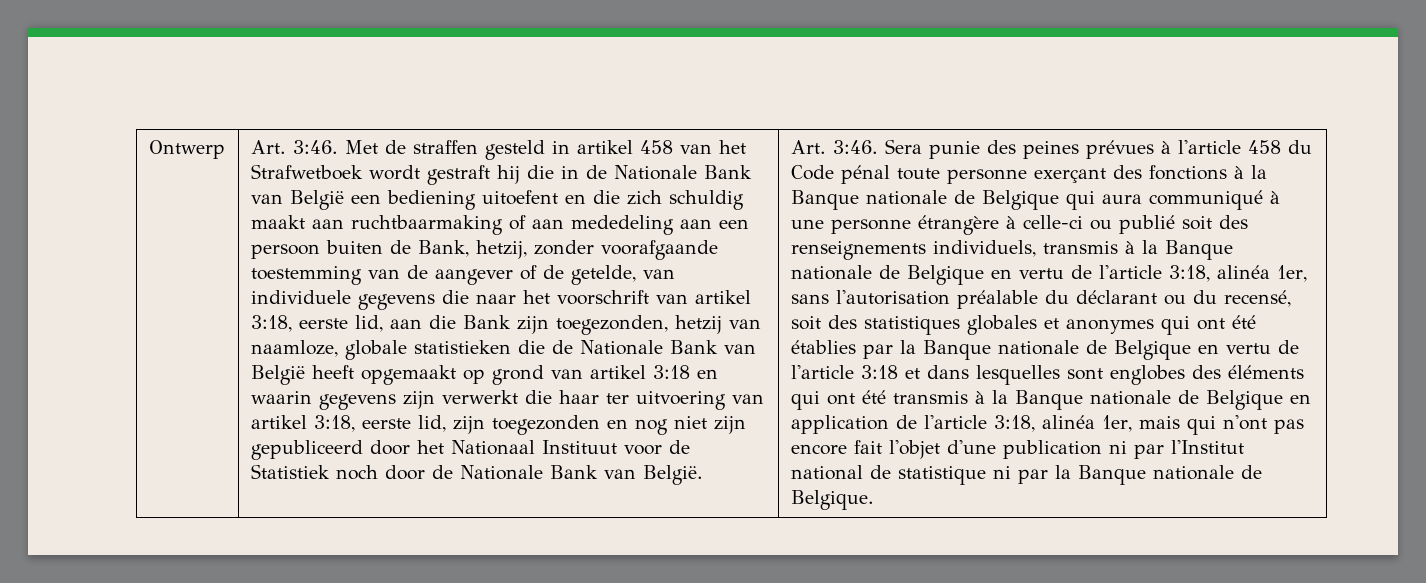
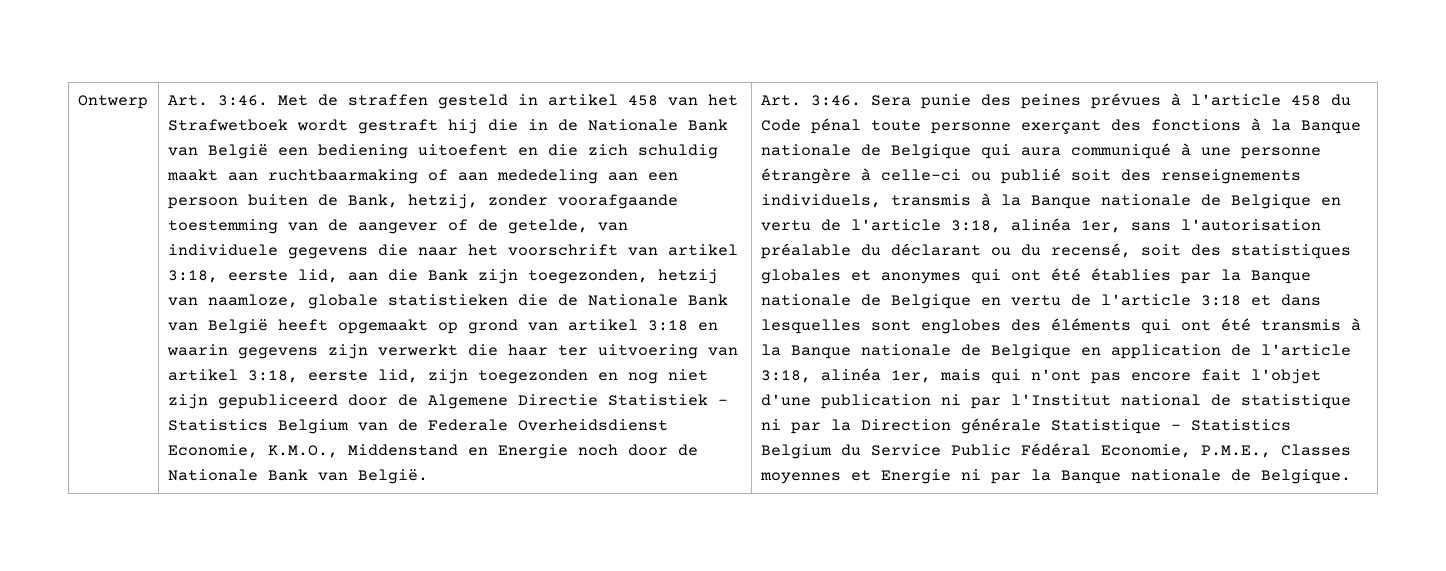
- Met de straffen gesteld in artikel 458 van het Strafwetboek wordt gestraft hij die in de Nationale Bank van België een bediening uitoefent en die zich schuldig maakt aan ruchtbaarmaking of aan mededeling aan een persoon buiten de Bank, hetzij, zonder voorafgaande toestemming van de aangever of de getelde, van individuele gegevens die naar het voorschrift van artikel 3:18, eerste lid, aan die Bank zijn toegezonden, hetzij van naamloze, globale statistieken die de Nationale Bank van België heeft opgemaakt op grond van artikel 3:18 en waarin gegevens zijn verwerkt die haar ter uitvoering van artikel 3:18, eerste lid, zijn toegezonden en nog niet zijn gepubliceerd door het Nationaal Instituut voor de Statistiek noch door de Nationale Bank van België.
+ Met de straffen gesteld in artikel 458 van het Strafwetboek wordt gestraft hij die in de Nationale Bank van België een bediening uitoefent en die zich schuldig maakt aan ruchtbaarmaking of aan mededeling aan een persoon buiten de Bank, hetzij, zonder voorafgaande toestemming van de aangever of de getelde, van individuele gegevens die naar het voorschrift van artikel 3:18, eerste lid, aan die Bank zijn toegezonden, hetzij van naamloze, globale statistieken die de Nationale Bank van België heeft opgemaakt op grond van artikel 3:18 en waarin gegevens zijn verwerkt die haar ter uitvoering van artikel 3:18, eerste lid, zijn toegezonden en nog niet zijn gepubliceerd door de Algemene Directie Statistiek - Statistics Belgium van de Federale Overheidsdienst Economie, K.M.O., Middenstand en Energie noch door de Nationale Bank van België.
- Sera punie des peines prévues à l'article 458 du Code pénal toute personne exerçant des fonctions à la Banque nationale de Belgique qui aura communiqué à une personne étrangère à celle-ci ou publié soit des renseignements individuels, transmis à la Banque nationale de Belgique en vertu de l'article 3:18, alinéa 1er, sans l'autorisation préalable du déclarant ou du recensé, soit des statistiques globales et anonymes qui ont été établies par la Banque nationale de Belgique en vertu de l'article 3:18 et dans lesquelles sont englobes des éléments qui ont été transmis à la Banque nationale de Belgique en application de l'article 3:18, alinéa 1er, mais qui n'ont pas encore fait l'objet d'une publication ni par l'Institut national de statistique ni par la Banque nationale de Belgique.
+ Sera punie des peines prévues à l'article 458 du Code pénal toute personne exerçant des fonctions à la Banque nationale de Belgique qui aura communiqué à une personne étrangère à celle-ci ou publié soit des renseignements individuels, transmis à la Banque nationale de Belgique en vertu de l'article 3:18, alinéa 1er, sans l'autorisation préalable du déclarant ou du recensé, soit des statistiques globales et anonymes qui ont été établies par la Banque nationale de Belgique en vertu de l'article 3:18 et dans lesquelles sont englobes des éléments qui ont été transmis à la Banque nationale de Belgique en application de l'article 3:18, alinéa 1er, mais qui n'ont pas encore fait l'objet d'une publication ni par l'Institut national de statistique ni par la Direction générale Statistique - Statistics Belgium du Service Public Fédéral Economie, P.M.E., Classes moyennes et Energie ni par la Banque nationale de Belgique.

